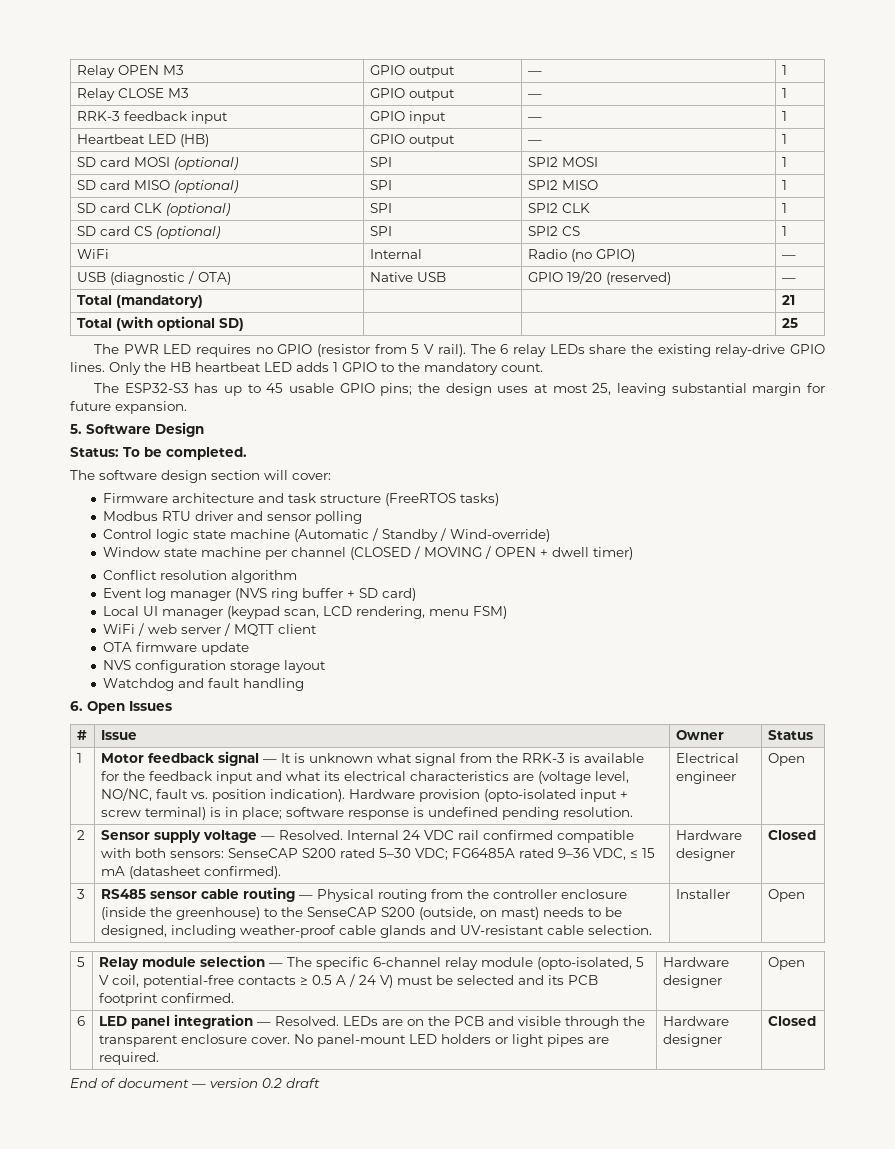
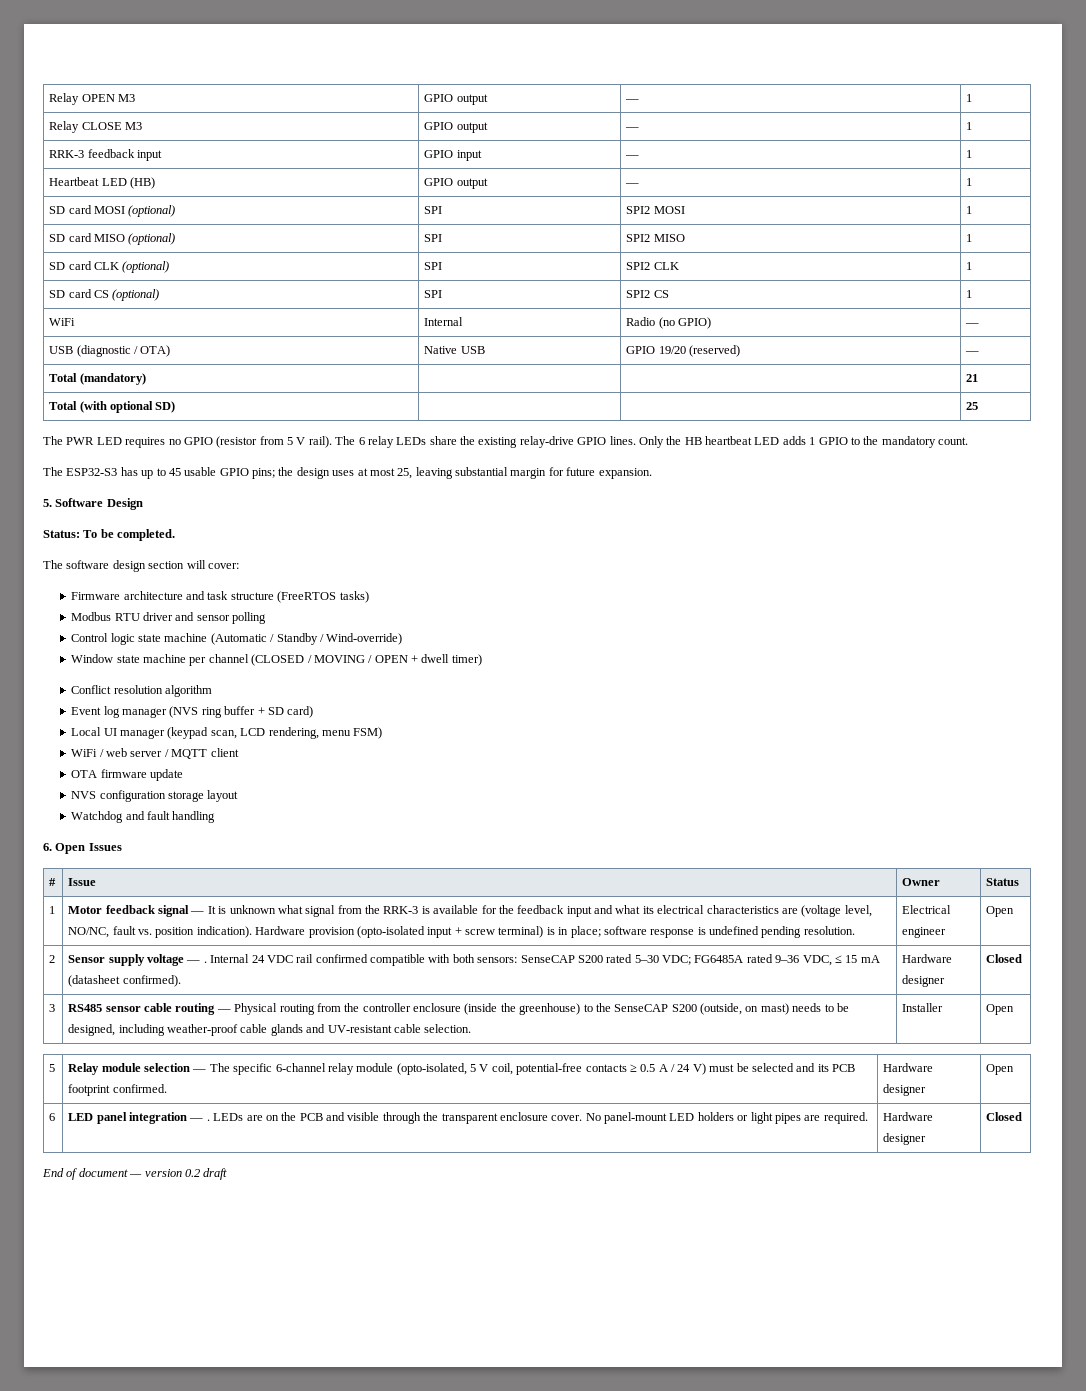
- 2 | Sensor supply voltage — Resolved. Internal 24 VDC rail confirmed compatible with both sensors: SenseCAP S200 rated 5–30 VDC; FG6485A rated 9–36 VDC, ≤ 15 mA (datasheet confirmed). | Hardware designer | Closed
+ 2 | Sensor supply voltage — . Internal 24 VDC rail confirmed compatible with both sensors: SenseCAP S200 rated 5–30 VDC; FG6485A rated 9–36 VDC, ≤ 15 mA (datasheet confirmed). | Hardware designer | Closed
- 6 | LED panel integration — Resolved. LEDs are on the PCB and visible through the transparent enclosure cover. No panel-mount LED holders or light pipes are required. | Hardware designer | Closed
+ 6 | LED panel integration — . LEDs are on the PCB and visible through the transparent enclosure cover. No panel-mount LED holders or light pipes are required. | Hardware designer | Closed

